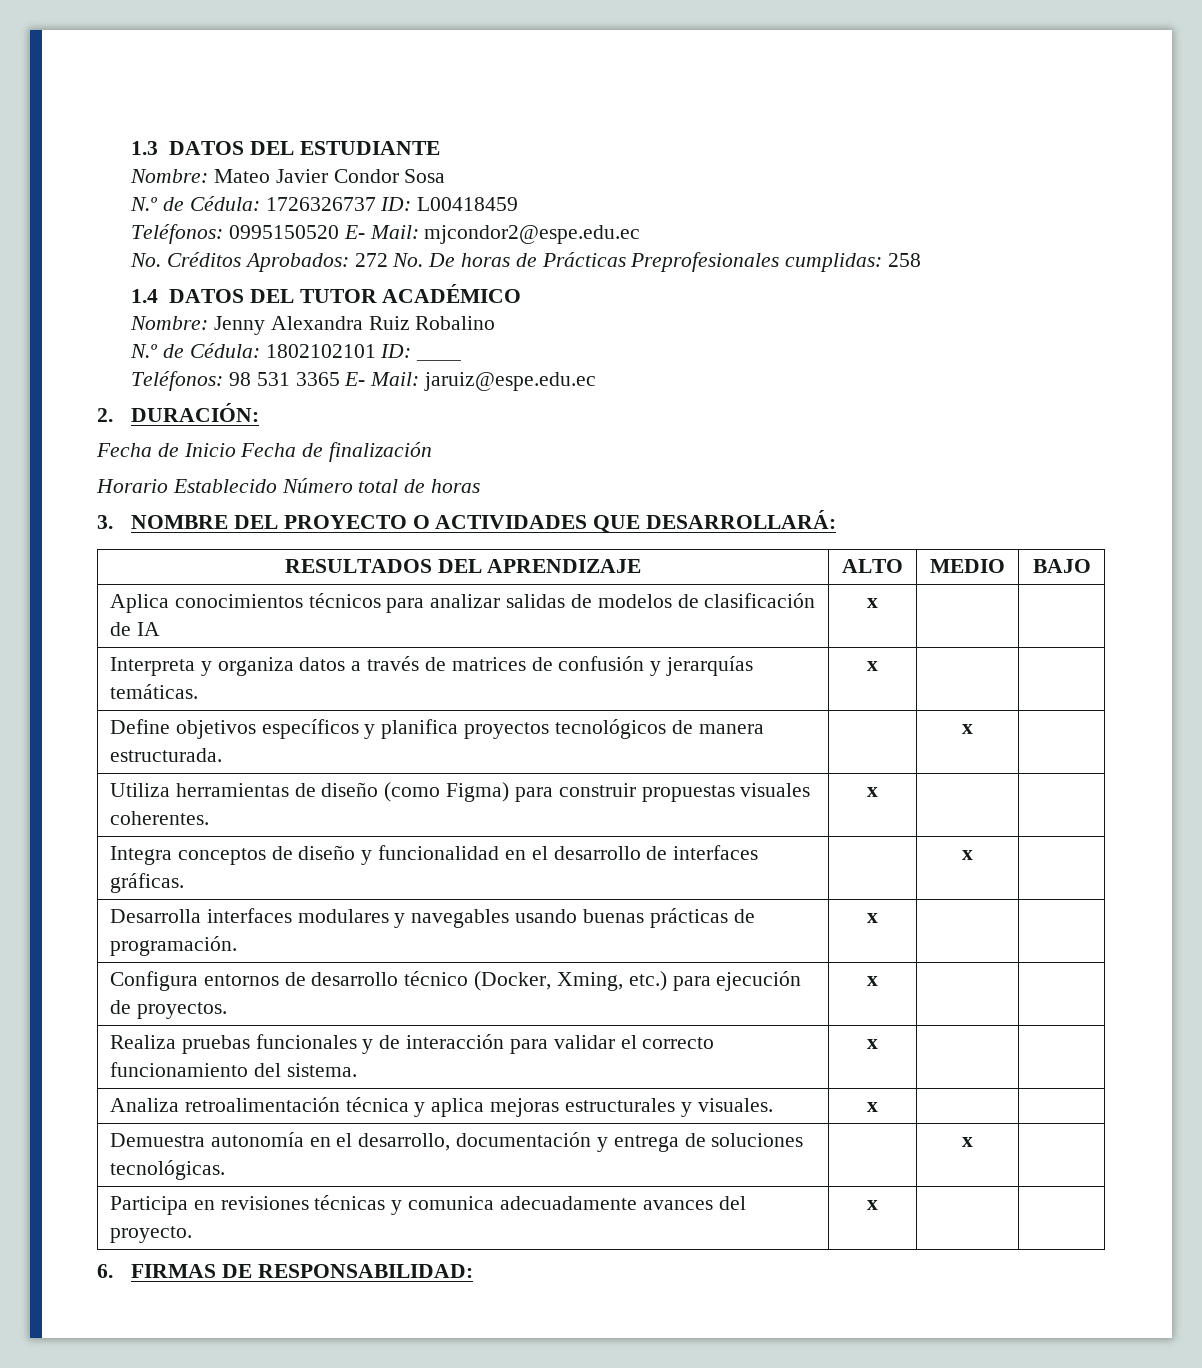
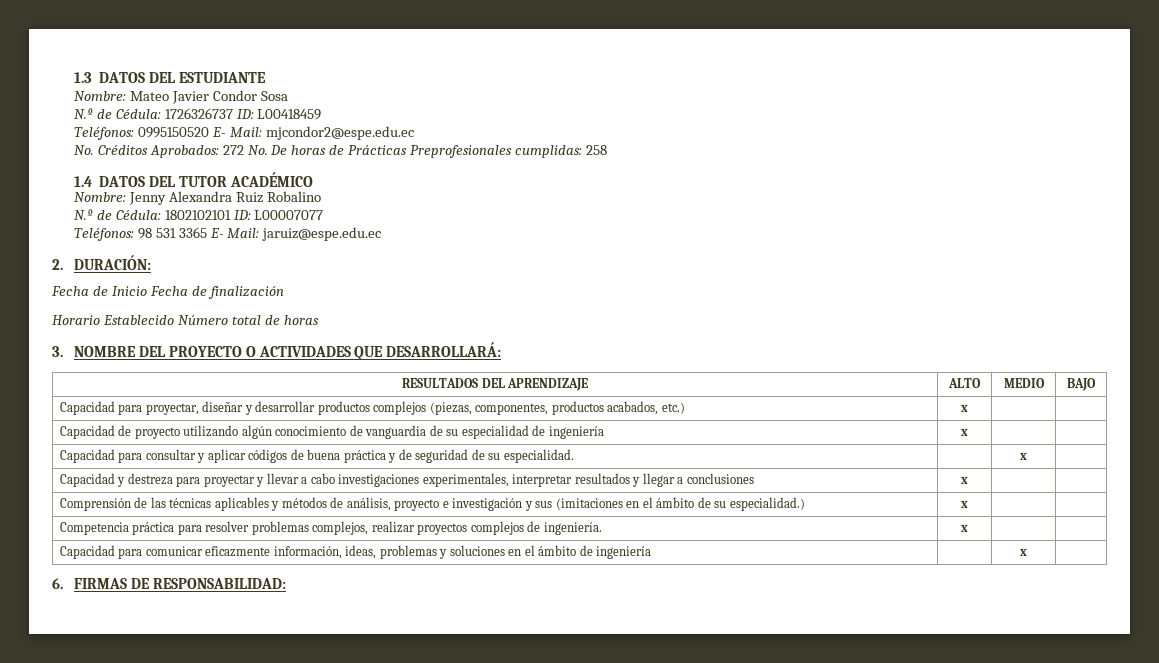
- N.º de Cédula: 1802102101 ID: ____
+ N.º de Cédula: 1802102101 ID: L00007077
- Aplica conocimientos técnicos para analizar salidas de modelos de clasificación de IA | x | |
- Interpreta y organiza datos a través de matrices de confusión y jerarquías temáticas. | x | |
- Define objetivos específicos y planifica proyectos tecnológicos de manera estructurada. | | x |
- Utiliza herramientas de diseño (como Figma) para construir propuestas visuales coherentes. | x | |
- Integra conceptos de diseño y funcionalidad en el desarrollo de interfaces gráficas. | | x |
- Desarrolla interfaces modulares y navegables usando buenas prácticas de programación. | x | |
- Configura entornos de desarrollo técnico (Docker, Xming, etc.) para ejecución de proyectos. | x | |
- Realiza pruebas funcionales y de interacción para validar el correcto funcionamiento del sistema. | x | |
- Analiza retroalimentación técnica y aplica mejoras estructurales y visuales. | x | |
- Demuestra autonomía en el desarrollo, documentación y entrega de soluciones tecnológicas. | | x |
- Participa en revisiones técnicas y comunica adecuadamente avances del proyecto. | x | |
+ Capacidad para proyectar, diseñar y desarrollar productos complejos (piezas, componentes, productos acabados, etc.) | x | |
+ Capacidad de proyecto utilizando algún conocimiento de vanguardia de su especialidad de ingeniería | x | |
+ Capacidad para consultar y aplicar códigos de buena práctica y de seguridad de su especialidad. | | x |
+ Capacidad y destreza para proyectar y llevar a cabo investigaciones experimentales, interpretar resultados y llegar a conclusiones | x | |
+ Comprensión de las técnicas aplicables y métodos de análisis, proyecto e investigación y sus (imitaciones en el ámbito de su especialidad.) | x | |
+ Competencia práctica para resolver problemas complejos, realizar proyectos complejos de ingeniería. | x | |
+ Capacidad para comunicar eficazmente información, ideas, problemas y soluciones en el ámbito de ingeniería | | x |

